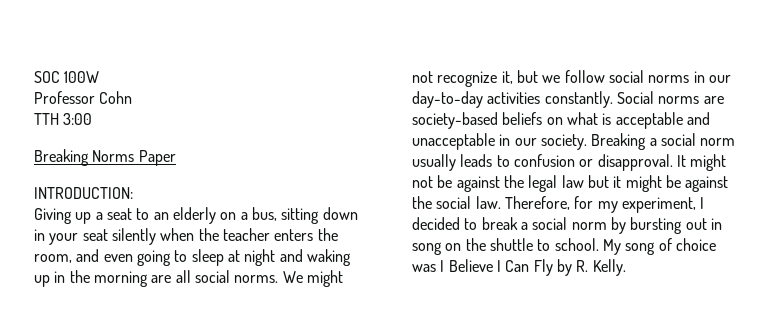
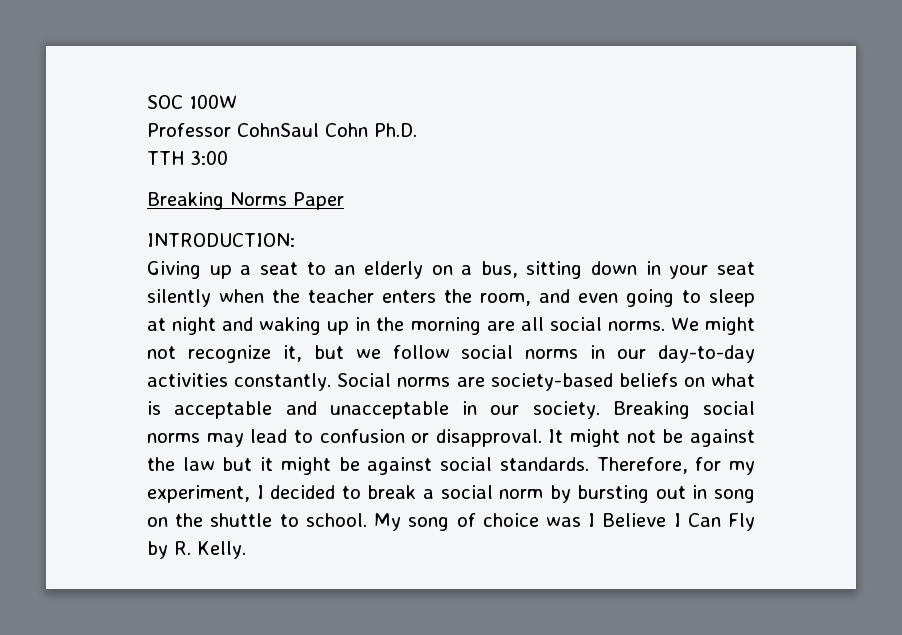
- Professor Cohn
+ Professor CohnSaul Cohn Ph.D.
- Breaking a social norm usually leads to confusion or disapproval.
+ Breaking social norms may lead to confusion or disapproval.
- It might not be against the legal law but it might be against the social law.
+ It might not be against the law but it might be against social standards.

